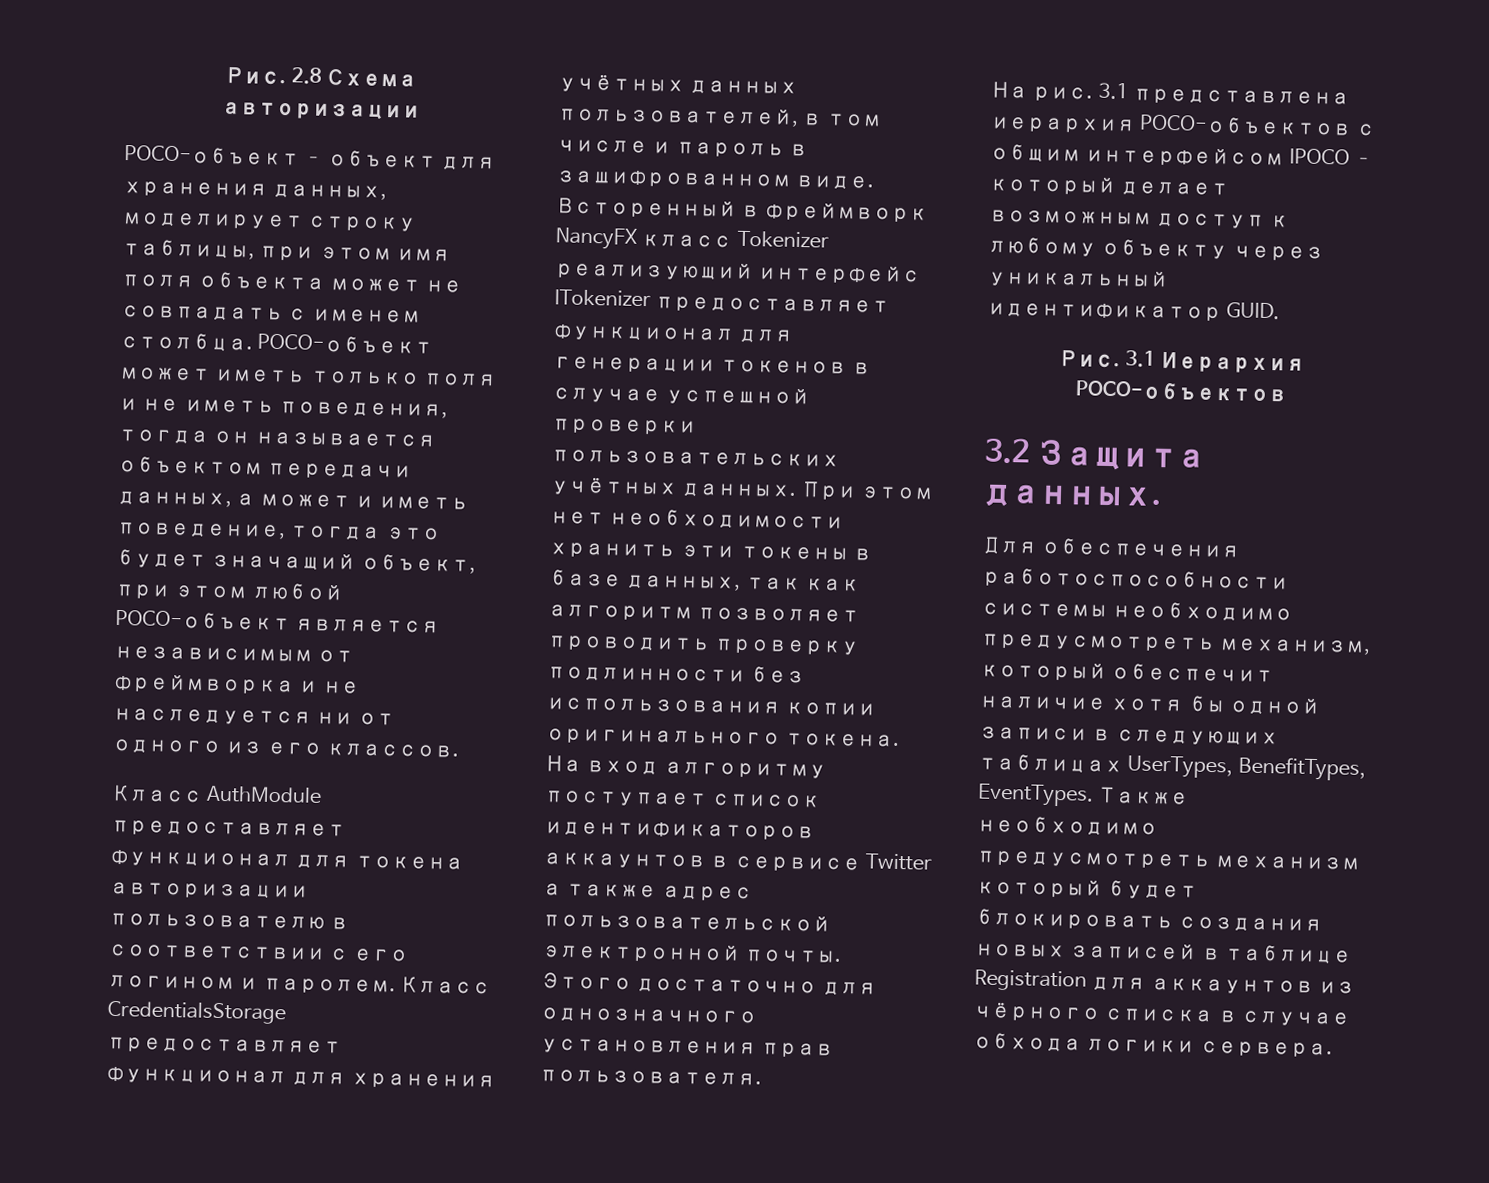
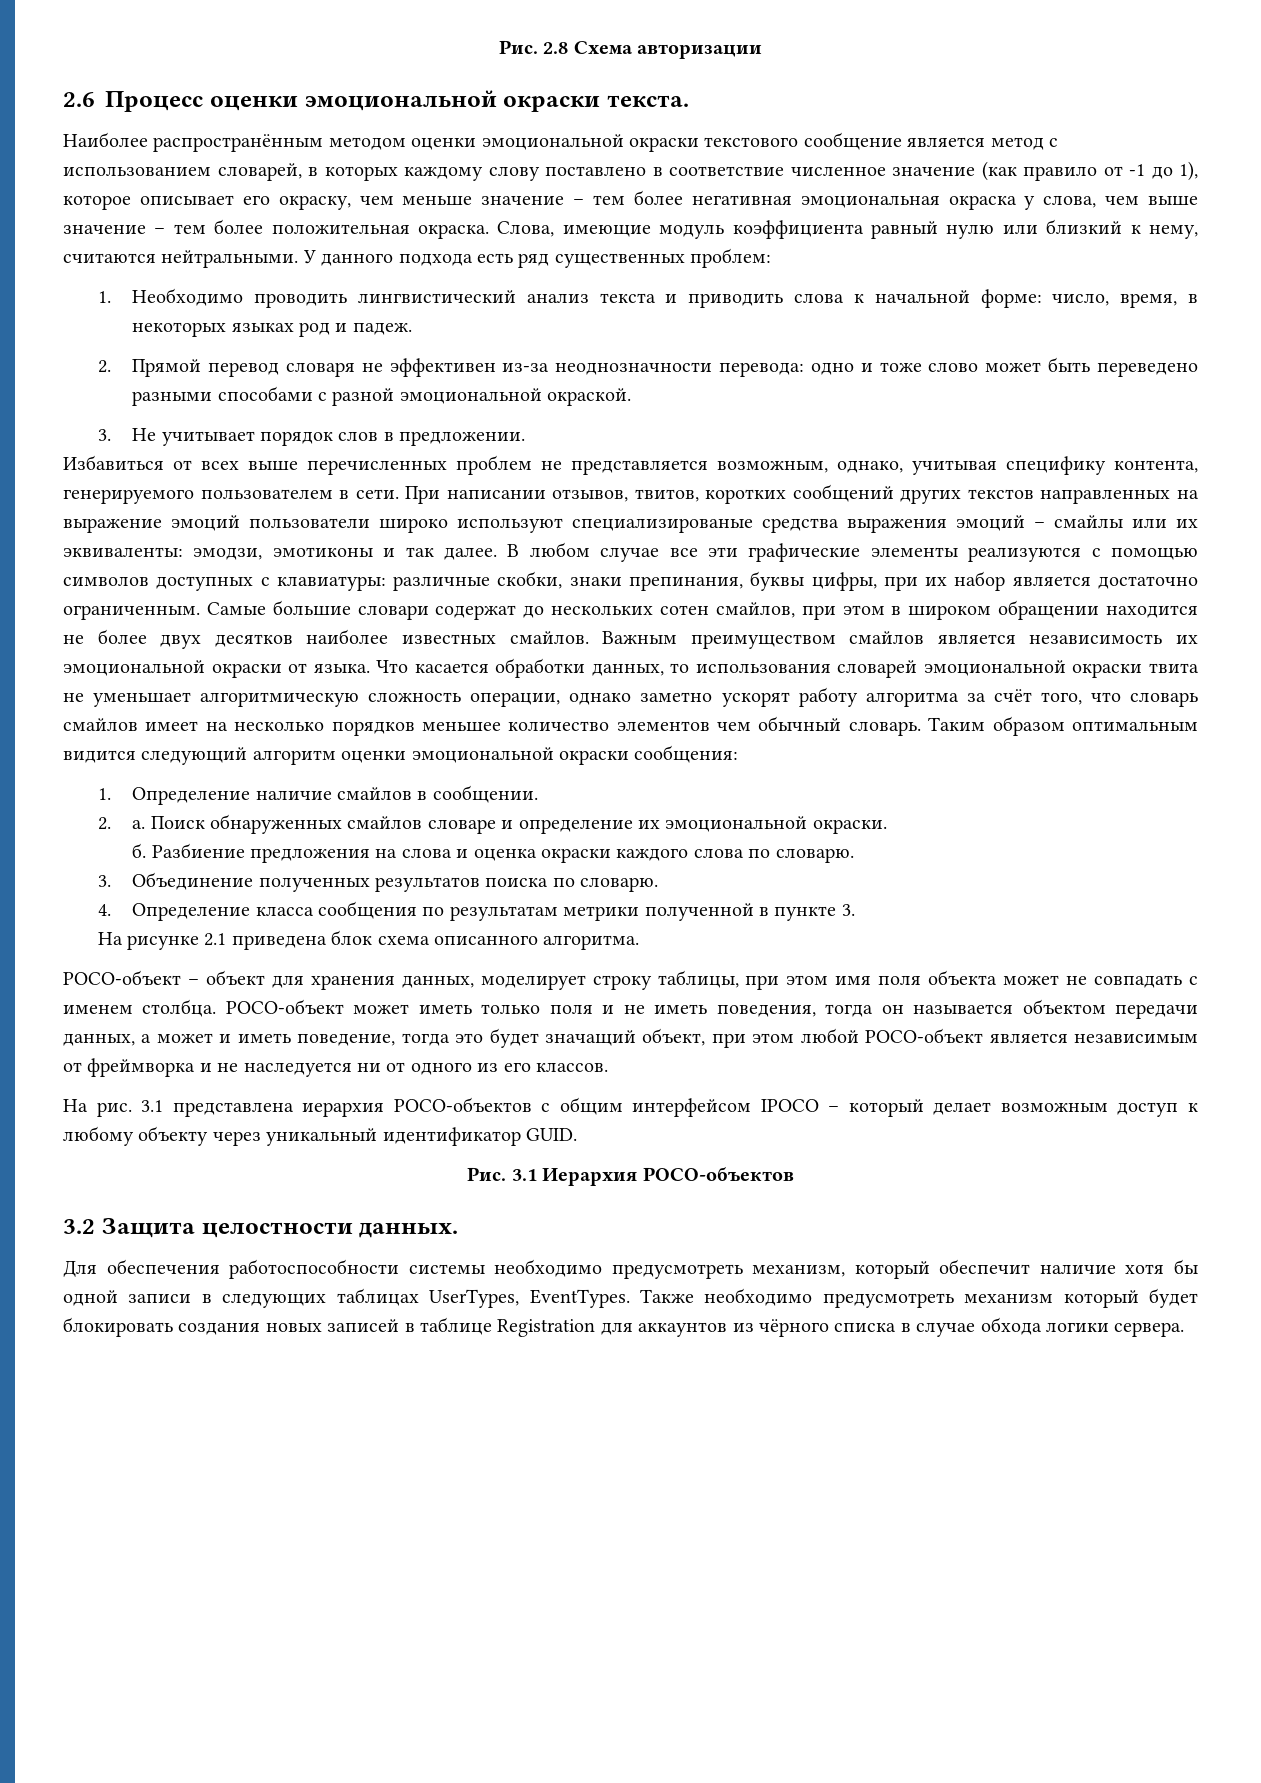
+ 2.6 Процесс оценки эмоциональной окраски текста.
+ Наиболее распространённым методом оценки эмоциональной окраски текстового сообщение является метод с использованием словарей, в которых каждому слову поставлено в соответствие численное значение (как правило от -1 до 1), которое описывает его окраску, чем меньше значение – тем более негативная эмоциональная окраска у слова, чем выше значение – тем более положительная окраска. Слова, имеющие модуль коэффициента равный нулю или близкий к нему, считаются нейтральными. У данного подхода есть ряд существенных проблем:
+ 1. Необходимо проводить лингвистический анализ текста и приводить слова к начальной форме: число, время, в некоторых языках род и падеж.
+ 2. Прямой перевод словаря не эффективен из-за неоднозначности перевода: одно и тоже слово может быть переведено разными способами с разной эмоциональной окраской.
+ 3. Не учитывает порядок слов в предложении.
+ Избавиться от всех выше перечисленных проблем не представляется возможным, однако, учитывая специфику контента, генерируемого пользователем в сети. При написании отзывов, твитов, коротких сообщений других текстов направленных на выражение эмоций пользователи широко используют специализированые средства выражения эмоций – смайлы или их эквиваленты: эмодзи, эмотиконы и так далее. В любом случае все эти графические элементы реализуются с помощью символов доступных с клавиатуры: различные скобки, знаки препинания, буквы цифры, при их набор является достаточно ограниченным. Самые большие словари содержат до нескольких сотен смайлов, при этом в широком обращении находится не более двух десятков наиболее известных смайлов. Важным преимуществом смайлов является независимость их эмоциональной окраски от языка. Что касается обработки данных, то использования словарей эмоциональной окраски твита не уменьшает алгоритмическую сложность операции, однако заметно ускорят работу алгоритма за счёт того, что словарь смайлов имеет на несколько порядков меньшее количество элементов чем обычный словарь. Таким образом оптимальным видится следующий алгоритм оценки эмоциональной окраски сообщения:
+ 1. Определение наличие смайлов в сообщении.
+ 2. а. Поиск обнаруженных смайлов словаре и определение их эмоциональной окраски.
+ б. Разбиение предложения на слова и оценка окраски каждого слова по словарю.
+ 3. Объединение полученных результатов поиска по словарю.
+ 4. Определение класса сообщения по результатам метрики полученной в пункте 3.
+ На рисунке 2.1 приведена блок схема описанного алгоритма.
- Класс AuthModule предоставляет функционал для токена авторизации пользователю в соответствии с его логином и паролем. Класс CredentialsStorage предоставляет функционал для хранения учётных данных пользователей, в том числе и пароль в зашифрованном виде. Всторенный в фреймворк NancyFX класс Tokenizer реализующий интерфейс ITokenizer предоставляет функционал для генерации токенов в случае успешной проверки пользовательских учётных данных. При этом нет необходимости хранить эти токены в базе данных, так как алгоритм позволяет проводить проверку подлинности без использования копии оригинального токена. На вход алгоритму поступает список идентификаторов аккаунтов в сервисе Twitter а также адрес пользовательской электронной почты. Этого достаточно для однозначного установления прав пользователя.
- 3.2 Защита данных.
+ 3.2 Защита целостности данных.
- Для обеспечения работоспособности системы необходимо предусмотреть механизм, который обеспечит наличие хотя бы одной записи в следующих таблицах UserTypes, BenefitTypes, EventTypes.
+ Для обеспечения работоспособности системы необходимо предусмотреть механизм, который обеспечит наличие хотя бы одной записи в следующих таблицах UserTypes, EventTypes.

